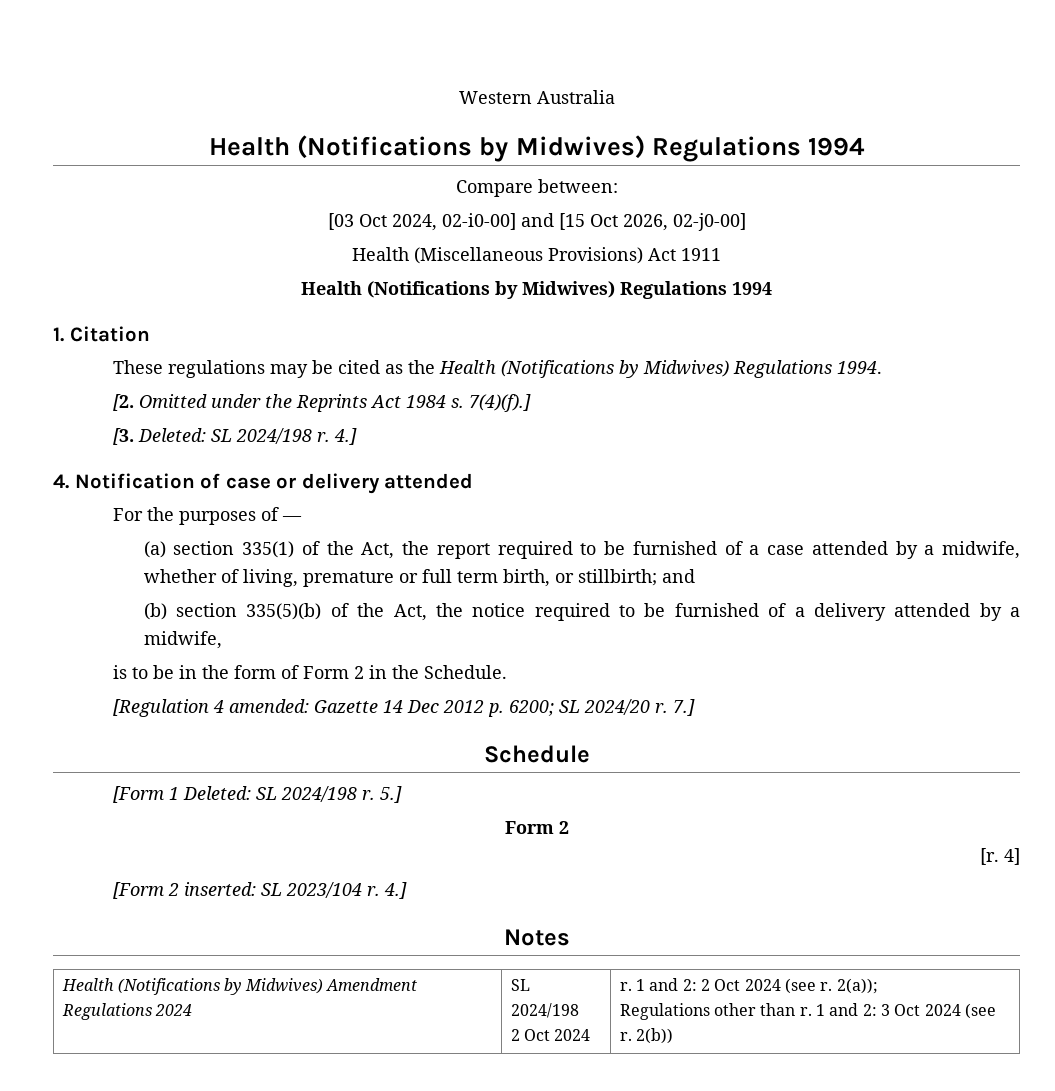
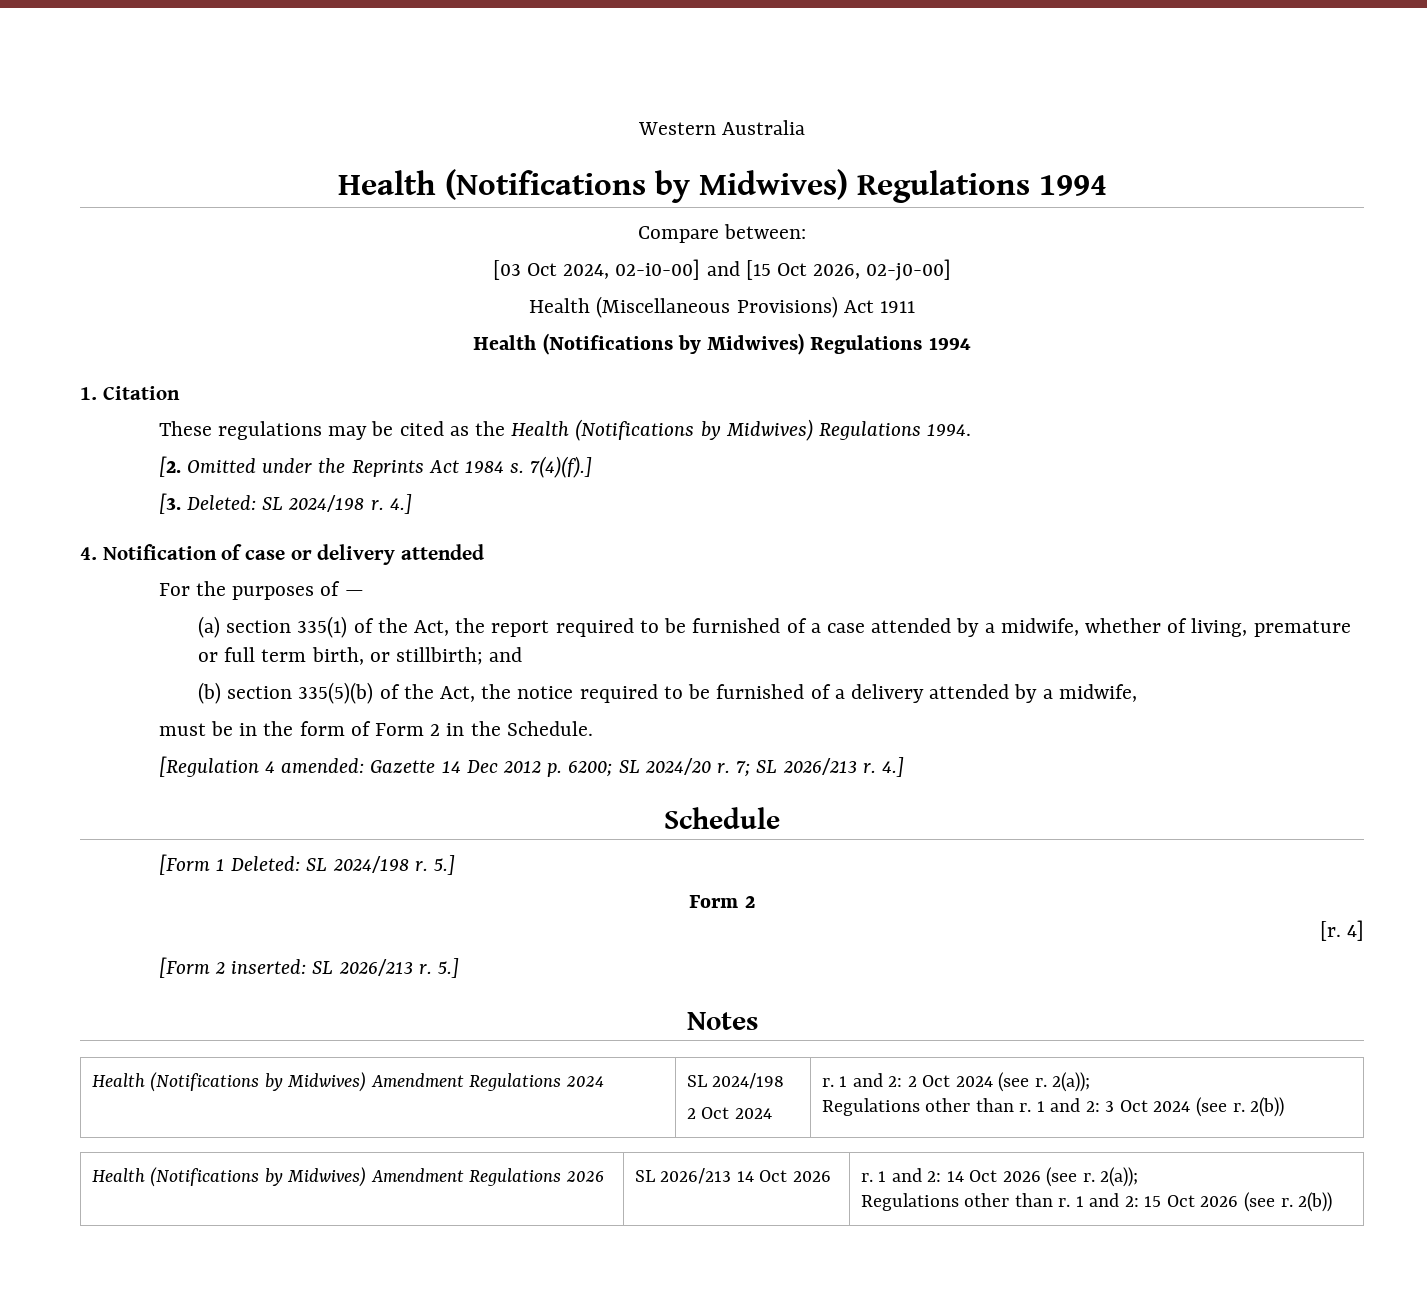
- is to be in the form of Form 2 in the Schedule.
+ must be in the form of Form 2 in the Schedule.
- 7.]
+ 7; SL 2026/213 r. 4.]
- [Form 2 inserted: SL 2023/104 r. 4.]
+ [Form 2 inserted: SL 2026/213 r. 5.]
+ Health (Notifications by Midwives) Amendment Regulations 2026 | SL 2026/213 14 Oct 2026 | r. 1 and 2: 14 Oct 2026 (see r. 2(a));
+ Regulations other than r. 1 and 2: 15 Oct 2026 (see r. 2(b))

